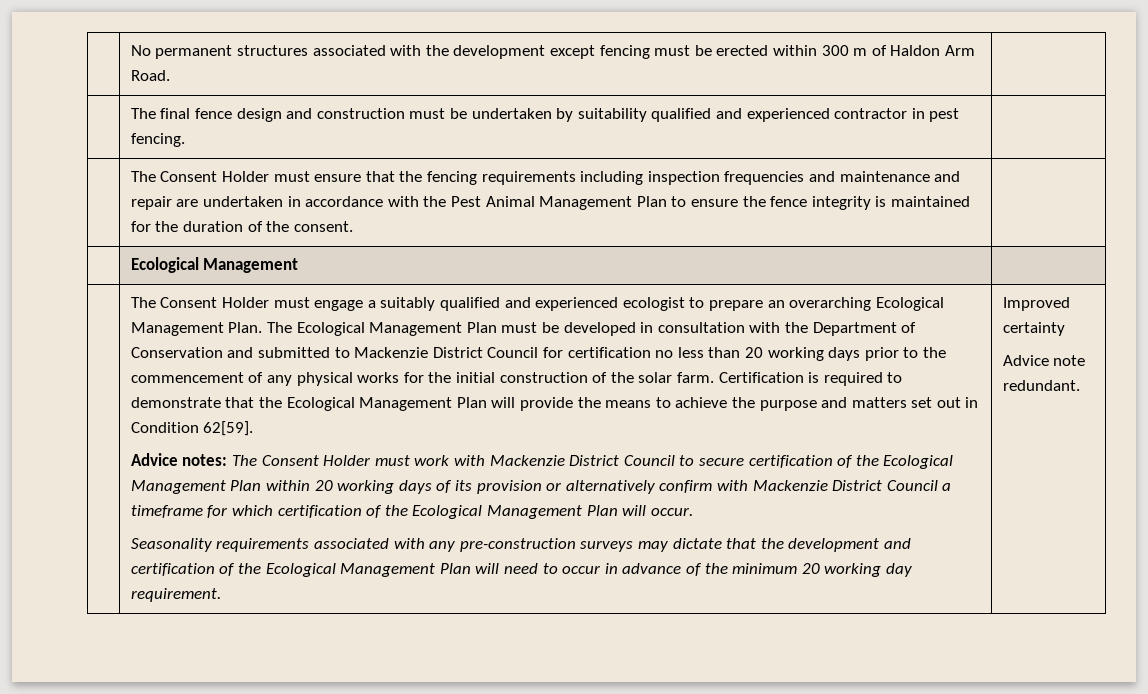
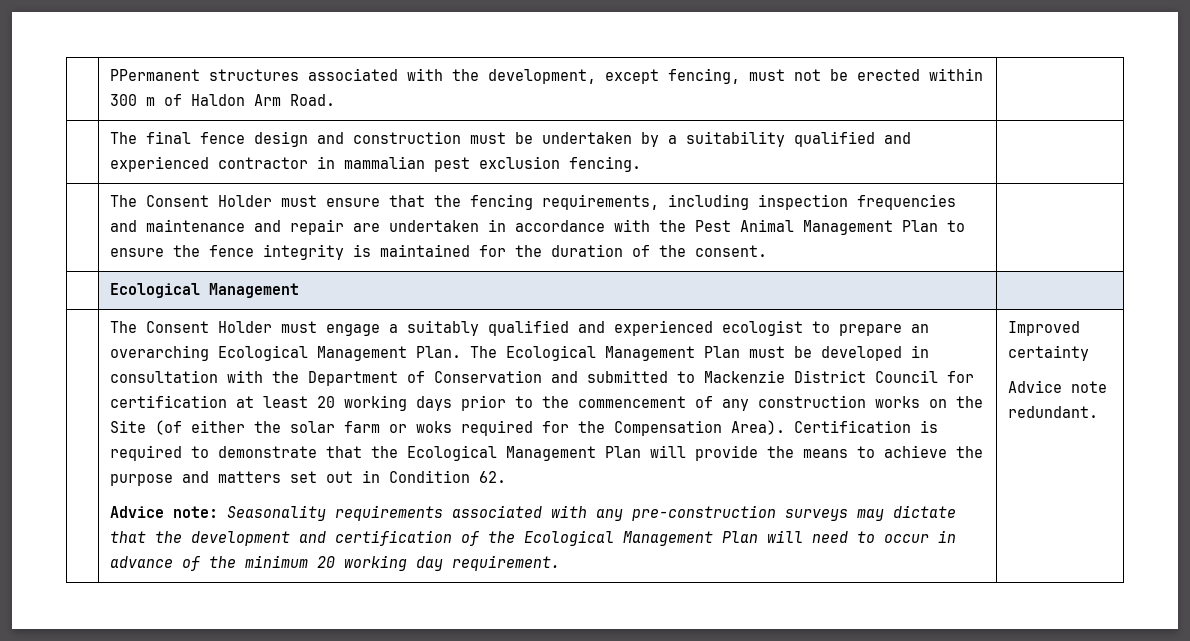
- | No permanent structures associated with the development except fencing must be erected within 300 m of Haldon Arm Road. |
+ | PPermanent structures associated with the development, except fencing, must not be erected within 300 m of Haldon Arm Road. |
- | The final fence design and construction must be undertaken by suitability qualified and experienced contractor in pest fencing. |
+ | The final fence design and construction must be undertaken by a suitability qualified and experienced contractor in mammalian pest exclusion fencing. |
- | The Consent Holder must ensure that the fencing requirements including inspection frequencies and maintenance and repair are undertaken in accordance with the Pest Animal Management Plan to ensure the fence integrity is maintained for the duration of the consent. |
+ | The Consent Holder must ensure that the fencing requirements, including inspection frequencies and maintenance and repair are undertaken in accordance with the Pest Animal Management Plan to ensure the fence integrity is maintained for the duration of the consent. |
- The Ecological Management Plan must be developed in consultation with the Department of Conservation and submitted to Mackenzie District Council for certification no less than 20 working days prior to the commencement of any physical works for the initial construction of the solar farm.
+ The Ecological Management Plan must be developed in consultation with the Department of Conservation and submitted to Mackenzie District Council for certification at least 20 working days prior to the commencement of any construction works on the Site (of either the solar farm or woks required for the Compensation Area).
- Certification is required to demonstrate that the Ecological Management Plan will provide the means to achieve the purpose and matters set out in Condition 62[59].
- Advice notes: The Consent Holder must work with Mackenzie District Council to secure certification of the Ecological Management Plan within 20 working days of its provision or alternatively confirm with Mackenzie District Council a timeframe for which certification of the Ecological Management Plan will occur.
- Seasonality requirements associated with any pre-construction surveys may dictate that the development and certification of the Ecological Management Plan will need to occur in advance of the minimum 20 working day requirement.
+ Certification is required to demonstrate that the Ecological Management Plan will provide the means to achieve the purpose and matters set out in Condition 62.
+ Advice note: Seasonality requirements associated with any pre-construction surveys may dictate that the development and certification of the Ecological Management Plan will need to occur in advance of the minimum 20 working day requirement.

